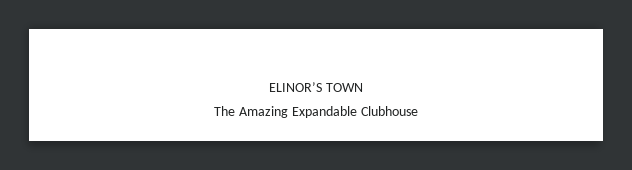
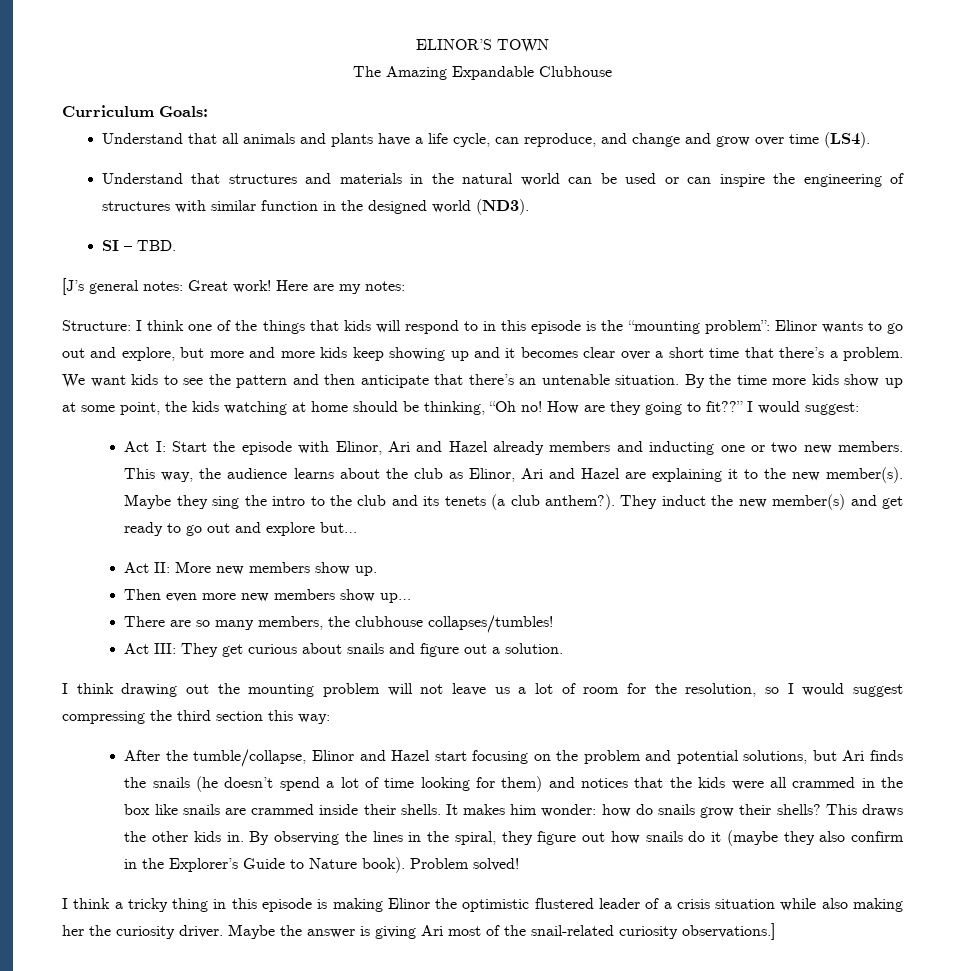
+ Curriculum Goals:
+ Understand that all animals and plants have a life cycle, can reproduce, and change and grow over time (LS4).
+ Understand that structures and materials in the natural world can be used or can inspire the engineering of structures with similar function in the designed world (ND3).
+ SI – TBD.
+ [J’s general notes: Great work! Here are my notes:
+ Structure: I think one of the things that kids will respond to in this episode is the “mounting problem”: Elinor wants to go out and explore, but more and more kids keep showing up and it becomes clear over a short time that there’s a problem. We want kids to see the pattern and then anticipate that there’s an untenable situation. By the time more kids show up at some point, the kids watching at home should be thinking, “Oh no! How are they going to fit??” I would suggest:
+ Act I: Start the episode with Elinor, Ari and Hazel already members and inducting one or two new members. This way, the audience learns about the club as Elinor, Ari and Hazel are explaining it to the new member(s). Maybe they sing the intro to the club and its tenets (a club anthem?). They induct the new member(s) and get ready to go out and explore but…
+ Act II: More new members show up.
+ Then even more new members show up…
+ There are so many members, the clubhouse collapses/tumbles!
+ Act III: They get curious about snails and figure out a solution.
+ I think drawing out the mounting problem will not leave us a lot of room for the resolution, so I would suggest compressing the third section this way:
+ After the tumble/collapse, Elinor and Hazel start focusing on the problem and potential solutions, but Ari finds the snails (he doesn’t spend a lot of time looking for them) and notices that the kids were all crammed in the box like snails are crammed inside their shells. It makes him wonder: how do snails grow their shells? This draws the other kids in. By observing the lines in the spiral, they figure out how snails do it (maybe they also confirm in the Explorer’s Guide to Nature book). Problem solved!
+ I think a tricky thing in this episode is making Elinor the optimistic flustered leader of a crisis situation while also making her the curiosity driver. Maybe the answer is giving Ari most of the snail-related curiosity observations.]

